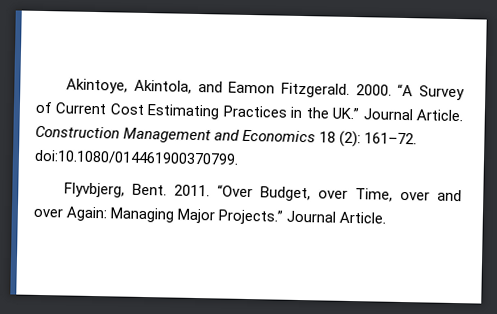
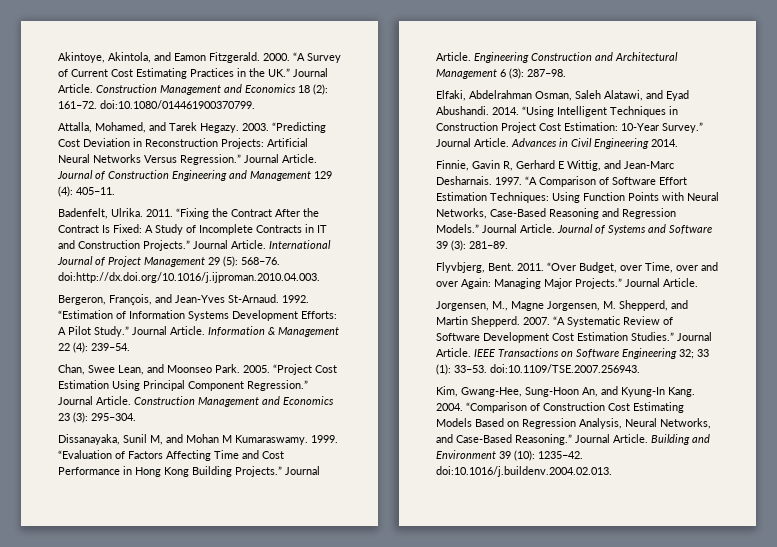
+ Attalla, Mohamed, and Tarek Hegazy. 2003. “Predicting Cost Deviation in Reconstruction Projects: Artificial Neural Networks Versus Regression.” Journal Article. Journal of Construction Engineering and Management 129 (4): 405–11.
+ Badenfelt, Ulrika. 2011. “Fixing the Contract After the Contract Is Fixed: A Study of Incomplete Contracts in IT and Construction Projects.” Journal Article. International Journal of Project Management 29 (5): 568–76. doi:http://dx.doi.org/10.1016/j.ijproman.2010.04.003.
+ Bergeron, François, and Jean-Yves St-Arnaud. 1992. “Estimation of Information Systems Development Efforts: A Pilot Study.” Journal Article. Information & Management 22 (4): 239–54.
+ Chan, Swee Lean, and Moonseo Park. 2005. “Project Cost Estimation Using Principal Component Regression.” Journal Article. Construction Management and Economics 23 (3): 295–304.
+ Dissanayaka, Sunil M, and Mohan M Kumaraswamy. 1999. “Evaluation of Factors Affecting Time and Cost Performance in Hong Kong Building Projects.” Journal Article. Engineering Construction and Architectural Management 6 (3): 287–98.
+ Elfaki, Abdelrahman Osman, Saleh Alatawi, and Eyad Abushandi. 2014. “Using Intelligent Techniques in Construction Project Cost Estimation: 10-Year Survey.” Journal Article. Advances in Civil Engineering 2014.
+ Finnie, Gavin R, Gerhard E Wittig, and Jean-Marc Desharnais. 1997. “A Comparison of Software Effort Estimation Techniques: Using Function Points with Neural Networks, Case-Based Reasoning and Regression Models.” Journal Article. Journal of Systems and Software 39 (3): 281–89.
+ Jorgensen, M., Magne Jorgensen, M. Shepperd, and Martin Shepperd. 2007. “A Systematic Review of Software Development Cost Estimation Studies.” Journal Article. IEEE Transactions on Software Engineering 32; 33 (1): 33–53. doi:10.1109/TSE.2007.256943.
+ Kim, Gwang-Hee, Sung-Hoon An, and Kyung-In Kang. 2004. “Comparison of Construction Cost Estimating Models Based on Regression Analysis, Neural Networks, and Case-Based Reasoning.” Journal Article. Building and Environment 39 (10): 1235–42. doi:10.1016/j.buildenv.2004.02.013.

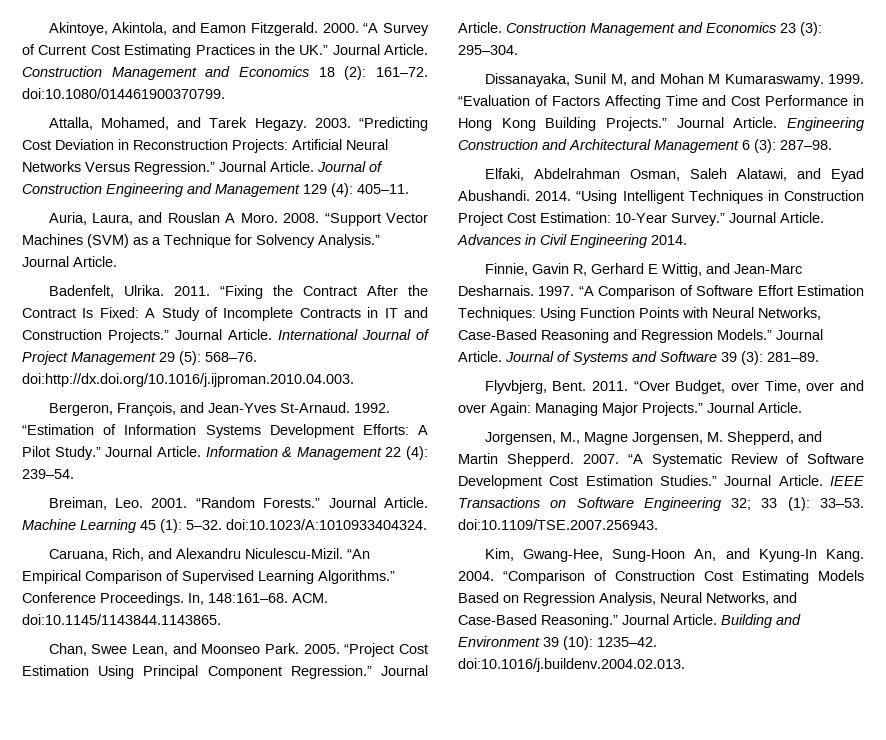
+ Auria, Laura, and Rouslan A Moro. 2008. “Support Vector Machines (SVM) as a Technique for Solvency Analysis.” Journal Article.
+ Breiman, Leo. 2001. “Random Forests.” Journal Article. Machine Learning 45 (1): 5–32. doi:10.1023/A:1010933404324.
+ Caruana, Rich, and Alexandru Niculescu-Mizil. “An Empirical Comparison of Supervised Learning Algorithms.” Conference Proceedings. In, 148:161–68. ACM. doi:10.1145/1143844.1143865.

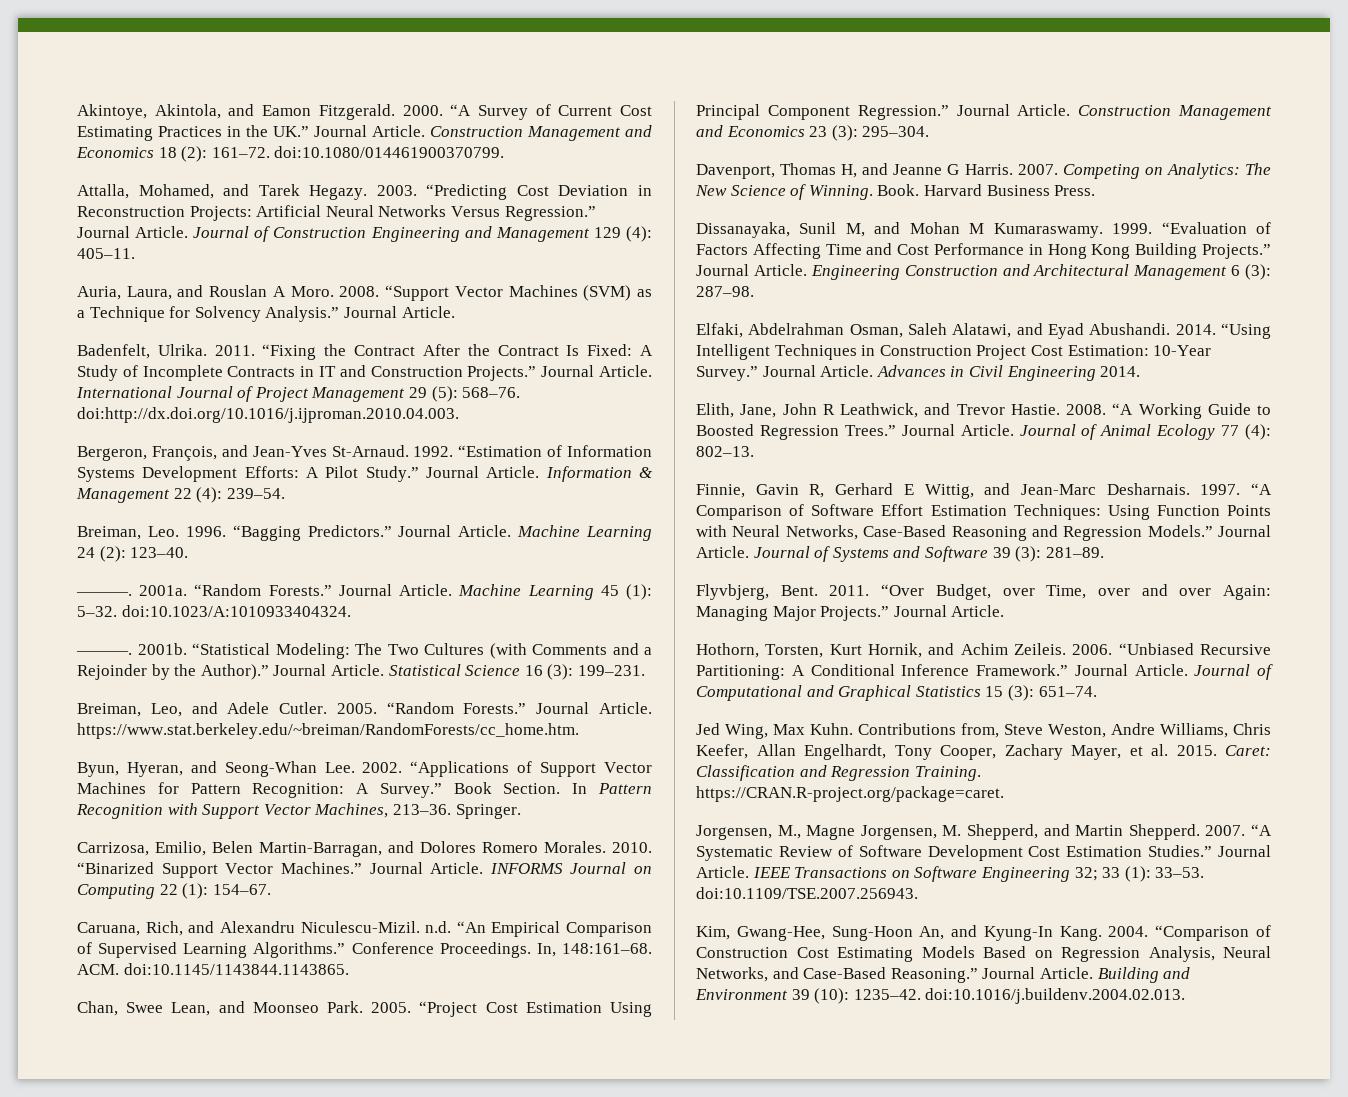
- Breiman, Leo. 2001.
+ Breiman, Leo. 1996. “Bagging Predictors.” Journal Article. Machine Learning 24 (2): 123–40.
+ ———. 2001a.
+ ———. 2001b. “Statistical Modeling: The Two Cultures (with Comments and a Rejoinder by the Author).” Journal Article. Statistical Science 16 (3): 199–231.
+ Breiman, Leo, and Adele Cutler. 2005. “Random Forests.” Journal Article. https://www.stat.berkeley.edu/~breiman/RandomForests/cc_home.htm.
+ Byun, Hyeran, and Seong-Whan Lee. 2002. “Applications of Support Vector Machines for Pattern Recognition: A Survey.” Book Section. In Pattern Recognition with Support Vector Machines, 213–36. Springer.
+ Carrizosa, Emilio, Belen Martin-Barragan, and Dolores Romero Morales. 2010. “Binarized Support Vector Machines.” Journal Article. INFORMS Journal on Computing 22 (1): 154–67.
- Caruana, Rich, and Alexandru Niculescu-Mizil. “An Empirical Comparison of Supervised Learning Algorithms.”
+ Caruana, Rich, and Alexandru Niculescu-Mizil. n.d. “An Empirical Comparison of Supervised Learning Algorithms.”
+ Davenport, Thomas H, and Jeanne G Harris. 2007. Competing on Analytics: The New Science of Winning. Book. Harvard Business Press.
+ Elith, Jane, John R Leathwick, and Trevor Hastie. 2008. “A Working Guide to Boosted Regression Trees.” Journal Article. Journal of Animal Ecology 77 (4): 802–13.
+ Hothorn, Torsten, Kurt Hornik, and Achim Zeileis. 2006. “Unbiased Recursive Partitioning: A Conditional Inference Framework.” Journal Article. Journal of Computational and Graphical Statistics 15 (3): 651–74.
+ Jed Wing, Max Kuhn. Contributions from, Steve Weston, Andre Williams, Chris Keefer, Allan Engelhardt, Tony Cooper, Zachary Mayer, et al. 2015. Caret: Classification and Regression Training. https://CRAN.R-project.org/package=caret.

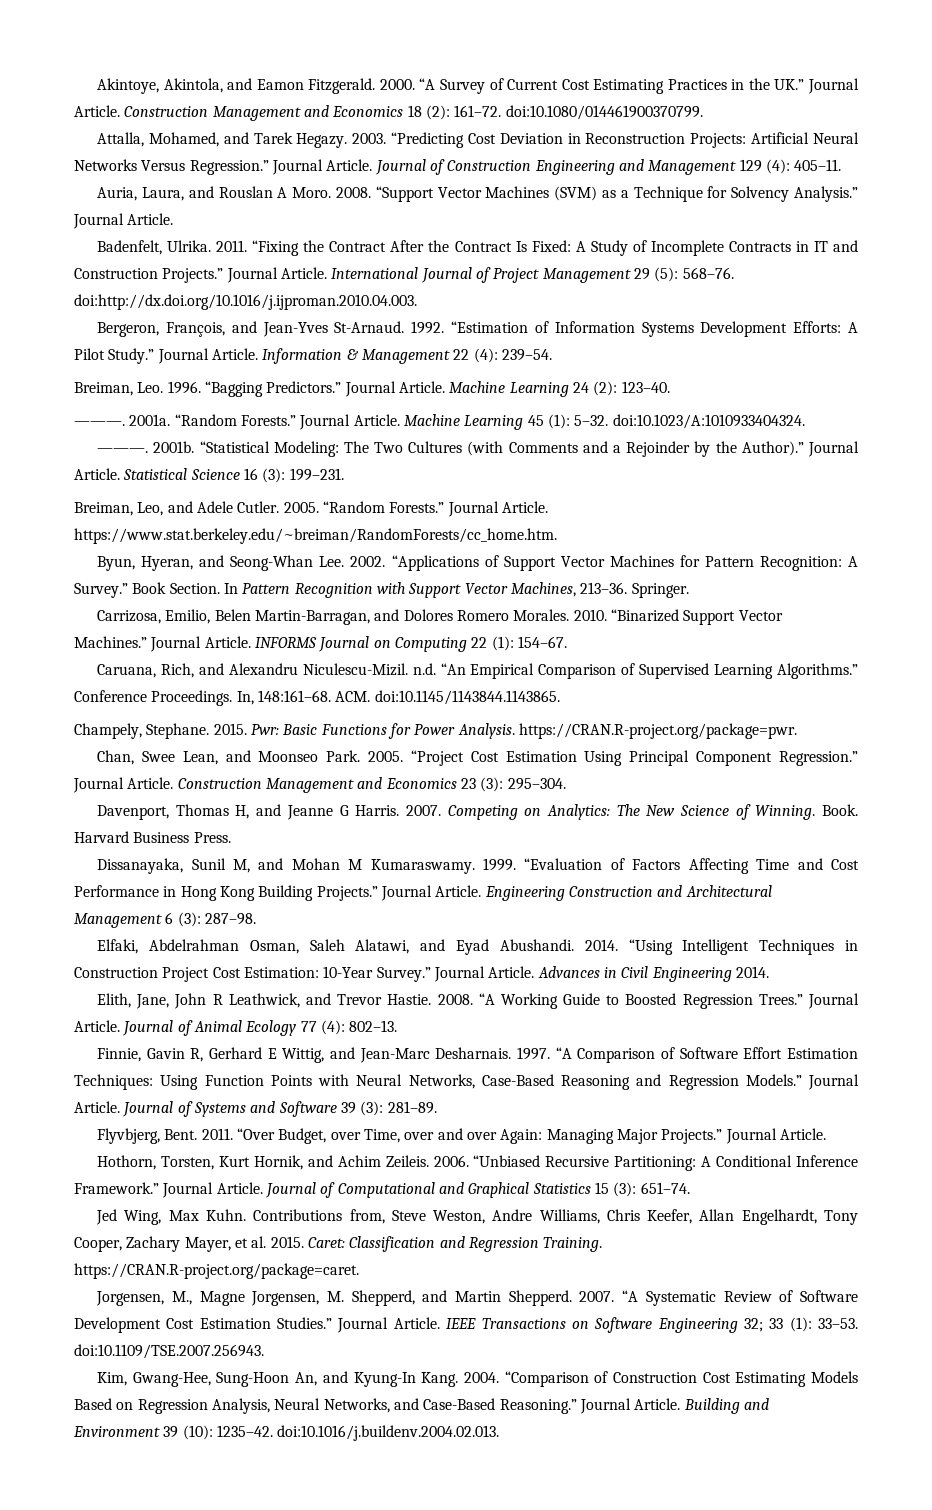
+ Champely, Stephane. 2015. Pwr: Basic Functions for Power Analysis. https://CRAN.R-project.org/package=pwr.

